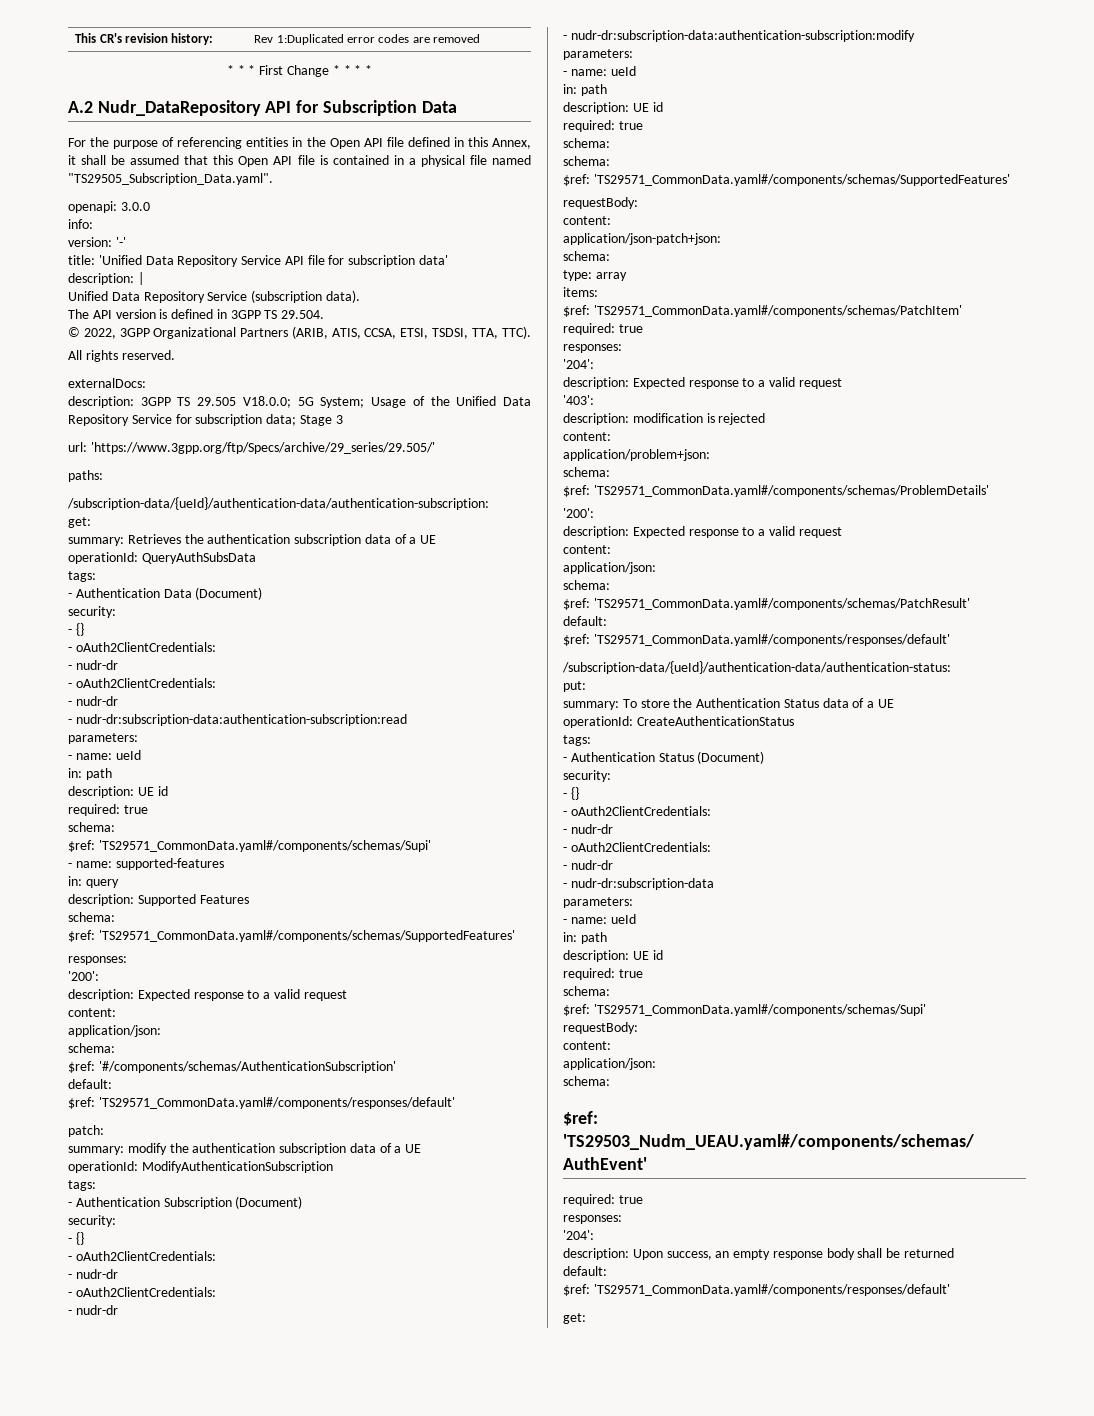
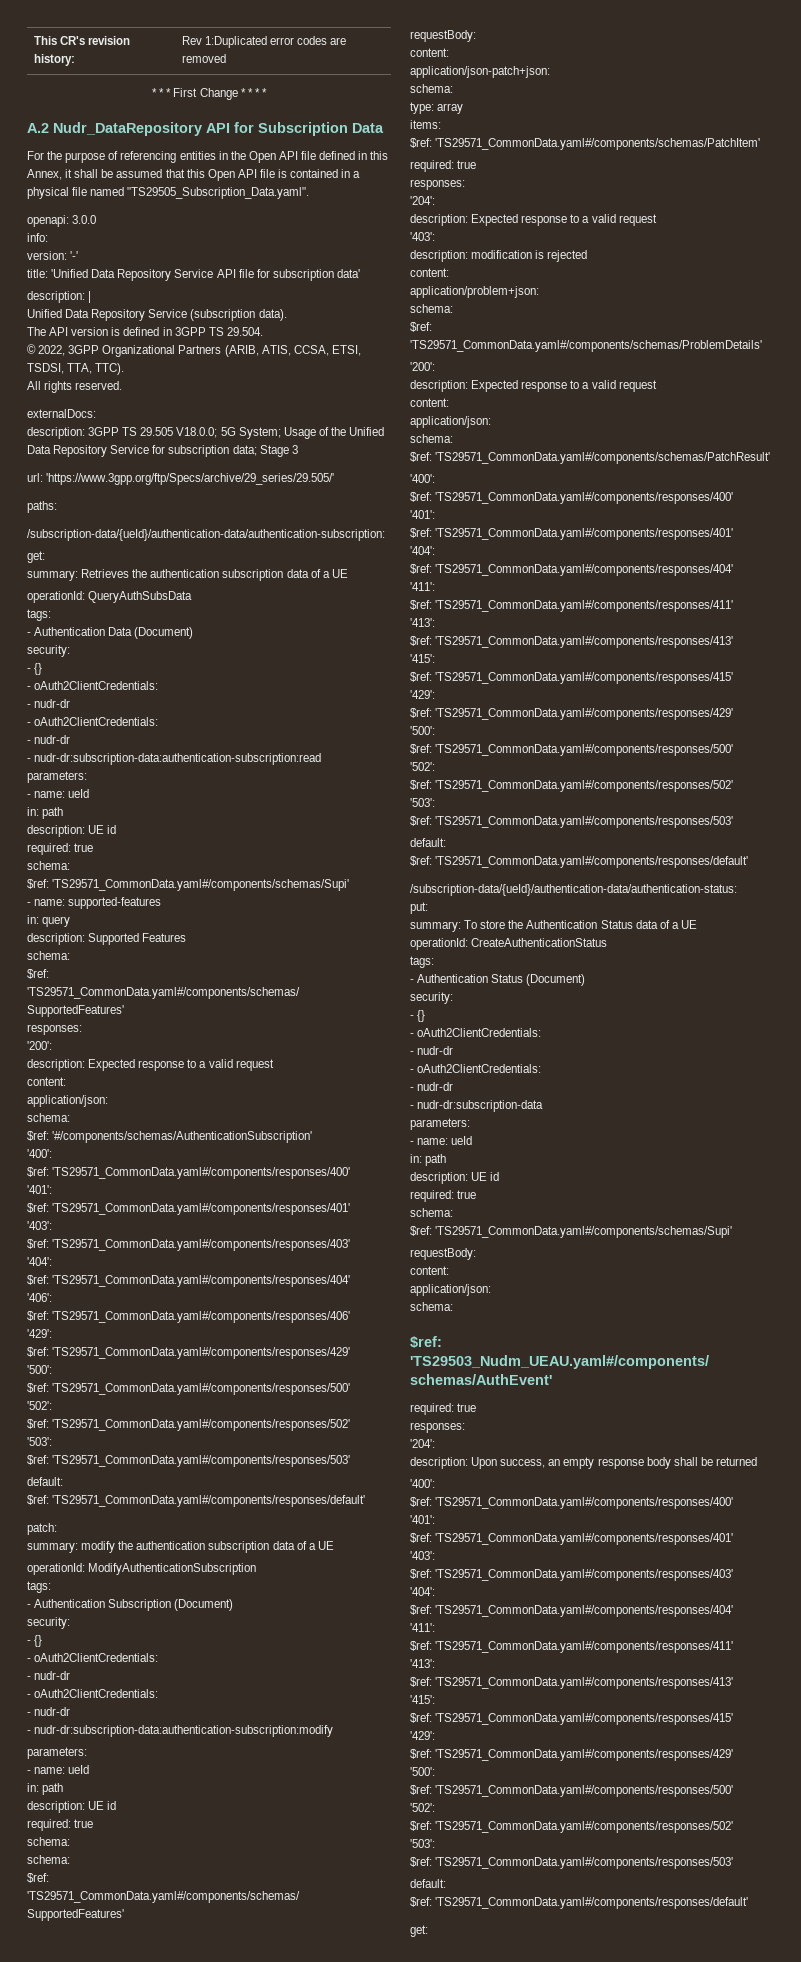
  $ref: '#/components/schemas/AuthenticationSubscription'
+ '400':
+ $ref: 'TS29571_CommonData.yaml#/components/responses/400'
+ '401':
+ $ref: 'TS29571_CommonData.yaml#/components/responses/401'
+ '403':
+ $ref: 'TS29571_CommonData.yaml#/components/responses/403'
+ '404':
+ $ref: 'TS29571_CommonData.yaml#/components/responses/404'
+ '406':
+ $ref: 'TS29571_CommonData.yaml#/components/responses/406'
+ '429':
+ $ref: 'TS29571_CommonData.yaml#/components/responses/429'
+ '500':
+ $ref: 'TS29571_CommonData.yaml#/components/responses/500'
+ '502':
+ $ref: 'TS29571_CommonData.yaml#/components/responses/502'
+ '503':
+ $ref: 'TS29571_CommonData.yaml#/components/responses/503'
  $ref: 'TS29571_CommonData.yaml#/components/schemas/PatchResult'
+ '400':
+ $ref: 'TS29571_CommonData.yaml#/components/responses/400'
+ '401':
+ $ref: 'TS29571_CommonData.yaml#/components/responses/401'
+ '404':
+ $ref: 'TS29571_CommonData.yaml#/components/responses/404'
+ '411':
+ $ref: 'TS29571_CommonData.yaml#/components/responses/411'
+ '413':
+ $ref: 'TS29571_CommonData.yaml#/components/responses/413'
+ '415':
+ $ref: 'TS29571_CommonData.yaml#/components/responses/415'
+ '429':
+ $ref: 'TS29571_CommonData.yaml#/components/responses/429'
+ '500':
+ $ref: 'TS29571_CommonData.yaml#/components/responses/500'
+ '502':
+ $ref: 'TS29571_CommonData.yaml#/components/responses/502'
+ '503':
+ $ref: 'TS29571_CommonData.yaml#/components/responses/503'
  description: Upon success, an empty response body shall be returned
+ '400':
+ $ref: 'TS29571_CommonData.yaml#/components/responses/400'
+ '401':
+ $ref: 'TS29571_CommonData.yaml#/components/responses/401'
+ '403':
+ $ref: 'TS29571_CommonData.yaml#/components/responses/403'
+ '404':
+ $ref: 'TS29571_CommonData.yaml#/components/responses/404'
+ '411':
+ $ref: 'TS29571_CommonData.yaml#/components/responses/411'
+ '413':
+ $ref: 'TS29571_CommonData.yaml#/components/responses/413'
+ '415':
+ $ref: 'TS29571_CommonData.yaml#/components/responses/415'
+ '429':
+ $ref: 'TS29571_CommonData.yaml#/components/responses/429'
+ '500':
+ $ref: 'TS29571_CommonData.yaml#/components/responses/500'
+ '502':
+ $ref: 'TS29571_CommonData.yaml#/components/responses/502'
+ '503':
+ $ref: 'TS29571_CommonData.yaml#/components/responses/503'

